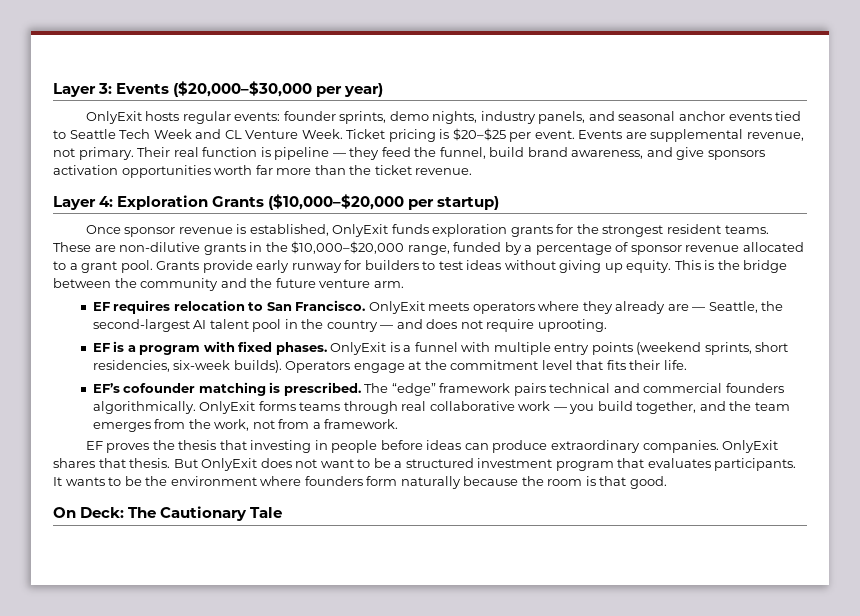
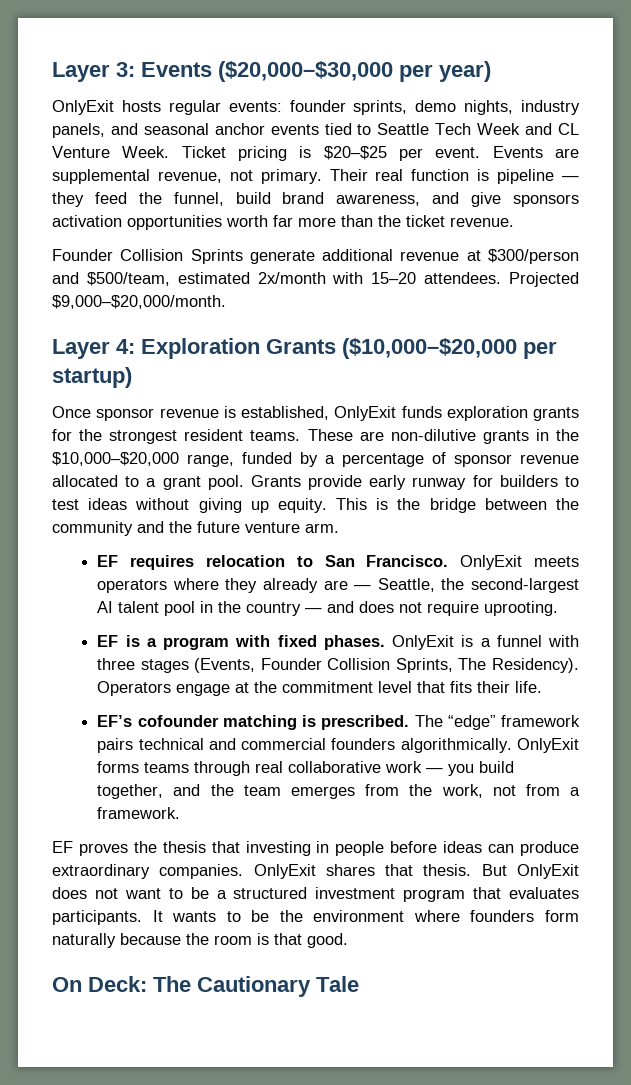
+ Founder Collision Sprints generate additional revenue at $300/person and $500/team, estimated 2x/month with 15–20 attendees. Projected $9,000–$20,000/month.
- OnlyExit is a funnel with multiple entry points (weekend sprints, short residencies, six-week builds).
+ OnlyExit is a funnel with three stages (Events, Founder Collision Sprints, The Residency).

